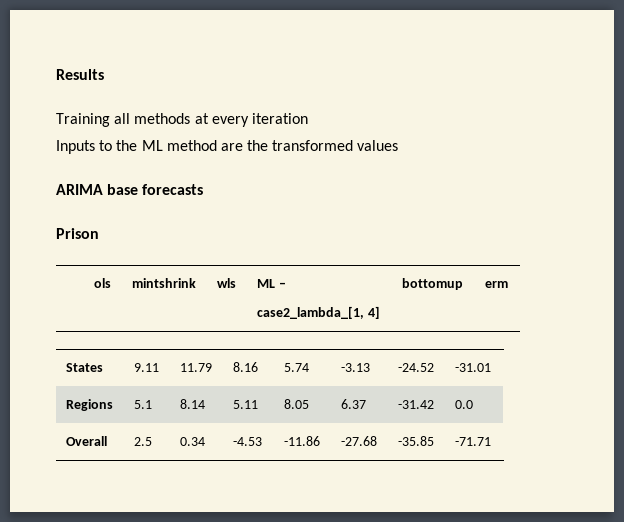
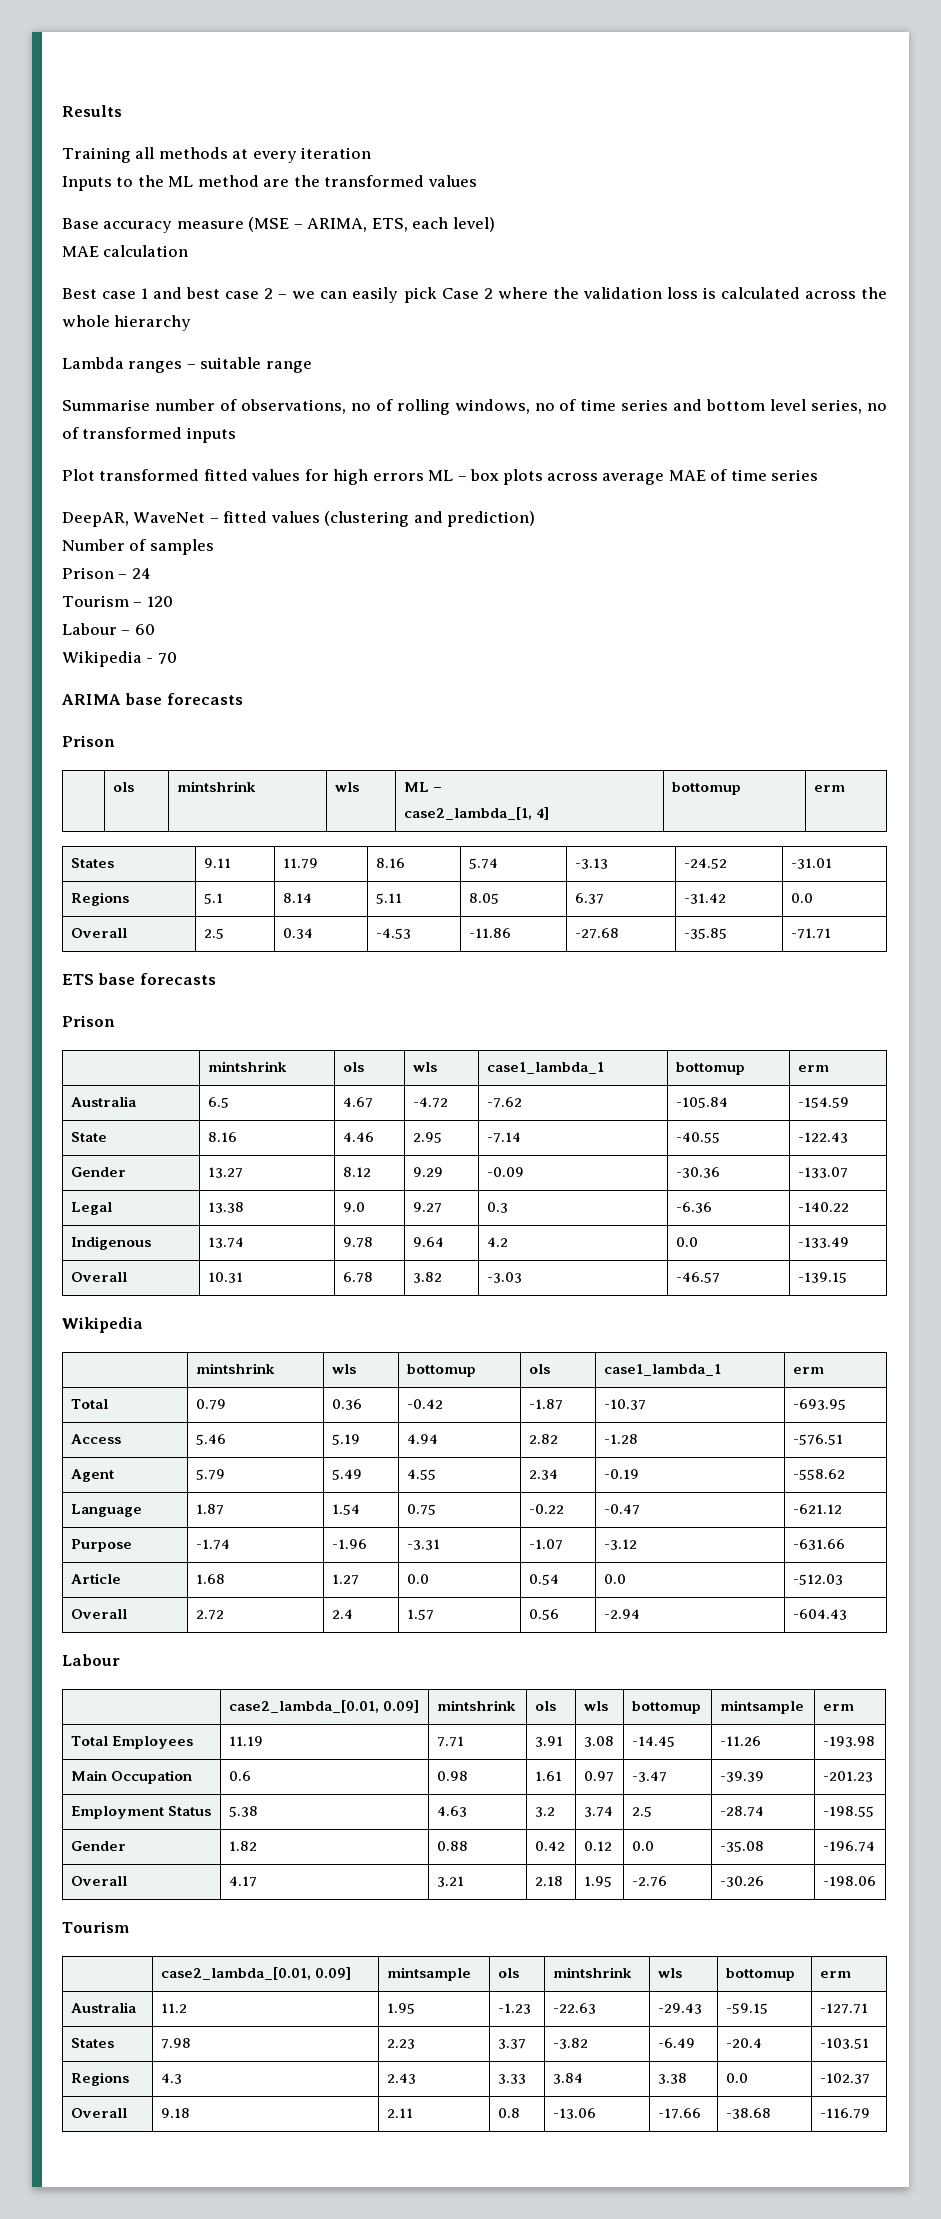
+ Base accuracy measure (MSE – ARIMA, ETS, each level)
+ MAE calculation
+ Best case 1 and best case 2 – we can easily pick Case 2 where the validation loss is calculated across the whole hierarchy
+ Lambda ranges – suitable range
+ Summarise number of observations, no of rolling windows, no of time series and bottom level series, no of transformed inputs
+ Plot transformed fitted values for high errors ML – box plots across average MAE of time series
+ DeepAR, WaveNet – fitted values (clustering and prediction)
+ Number of samples
+ Prison – 24
+ Tourism – 120
+ Labour – 60
+ Wikipedia - 70
+ ETS base forecasts
+ Prison
+ | mintshrink | ols | wls | case1_lambda_1 | bottomup | erm
+ Australia | 6.5 | 4.67 | -4.72 | -7.62 | -105.84 | -154.59
+ State | 8.16 | 4.46 | 2.95 | -7.14 | -40.55 | -122.43
+ Gender | 13.27 | 8.12 | 9.29 | -0.09 | -30.36 | -133.07
+ Legal | 13.38 | 9.0 | 9.27 | 0.3 | -6.36 | -140.22
+ Indigenous | 13.74 | 9.78 | 9.64 | 4.2 | 0.0 | -133.49
+ Overall | 10.31 | 6.78 | 3.82 | -3.03 | -46.57 | -139.15
+ Wikipedia
+ | mintshrink | wls | bottomup | ols | case1_lambda_1 | erm
+ Total | 0.79 | 0.36 | -0.42 | -1.87 | -10.37 | -693.95
+ Access | 5.46 | 5.19 | 4.94 | 2.82 | -1.28 | -576.51
+ Agent | 5.79 | 5.49 | 4.55 | 2.34 | -0.19 | -558.62
+ Language | 1.87 | 1.54 | 0.75 | -0.22 | -0.47 | -621.12
+ Purpose | -1.74 | -1.96 | -3.31 | -1.07 | -3.12 | -631.66
+ Article | 1.68 | 1.27 | 0.0 | 0.54 | 0.0 | -512.03
+ Overall | 2.72 | 2.4 | 1.57 | 0.56 | -2.94 | -604.43
+ Labour
+ | case2_lambda_[0.01, 0.09] | mintshrink | ols | wls | bottomup | mintsample | erm
+ Total Employees | 11.19 | 7.71 | 3.91 | 3.08 | -14.45 | -11.26 | -193.98
+ Main Occupation | 0.6 | 0.98 | 1.61 | 0.97 | -3.47 | -39.39 | -201.23
+ Employment Status | 5.38 | 4.63 | 3.2 | 3.74 | 2.5 | -28.74 | -198.55
+ Gender | 1.82 | 0.88 | 0.42 | 0.12 | 0.0 | -35.08 | -196.74
+ Overall | 4.17 | 3.21 | 2.18 | 1.95 | -2.76 | -30.26 | -198.06
+ Tourism
+ | case2_lambda_[0.01, 0.09] | mintsample | ols | mintshrink | wls | bottomup | erm
+ Australia | 11.2 | 1.95 | -1.23 | -22.63 | -29.43 | -59.15 | -127.71
+ States | 7.98 | 2.23 | 3.37 | -3.82 | -6.49 | -20.4 | -103.51
+ Regions | 4.3 | 2.43 | 3.33 | 3.84 | 3.38 | 0.0 | -102.37
+ Overall | 9.18 | 2.11 | 0.8 | -13.06 | -17.66 | -38.68 | -116.79

